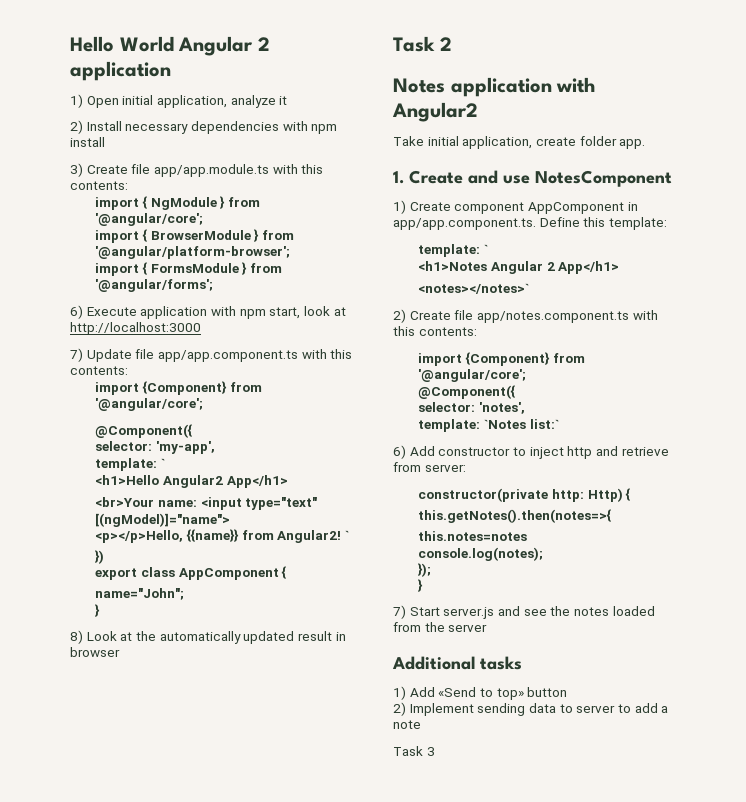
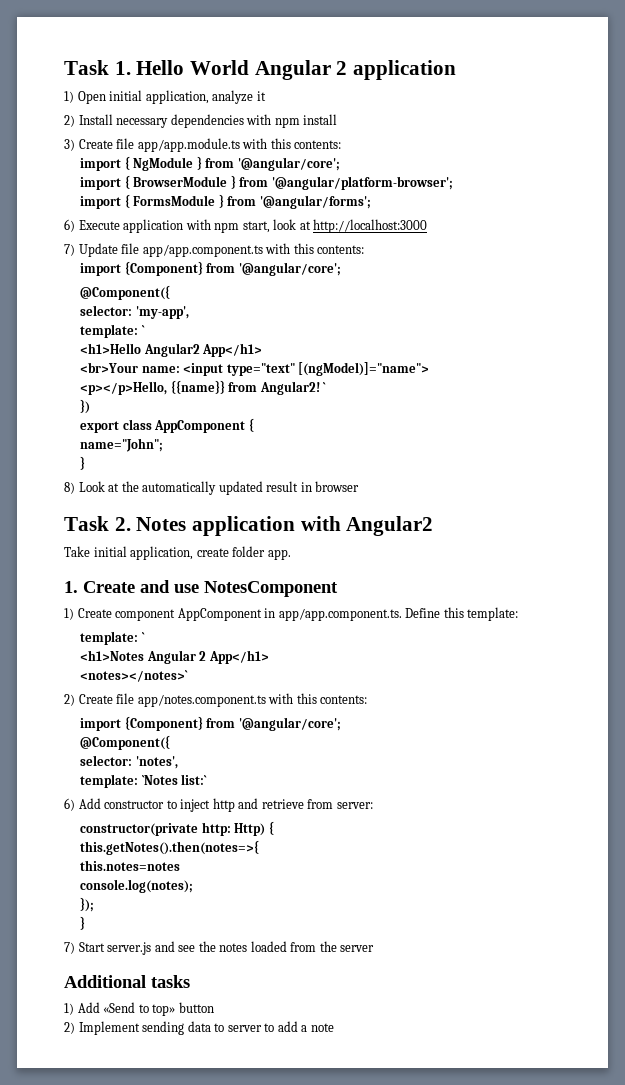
- Hello World Angular 2 application
+ Task 1. Hello World Angular 2 application
- Task 2
- Notes application with Angular2
+ Task 2. Notes application with Angular2
- Task 3

